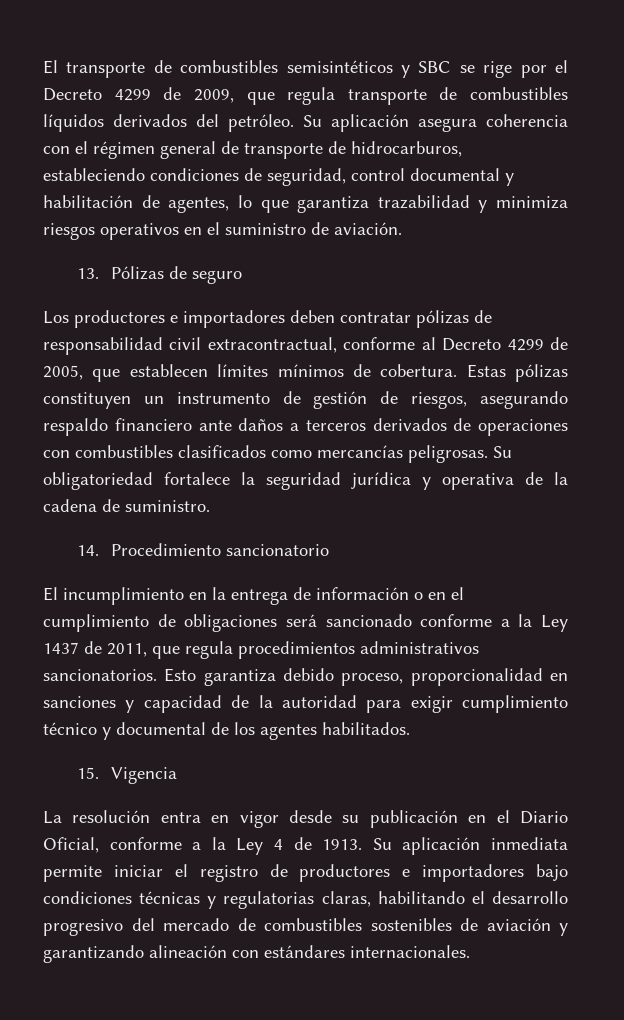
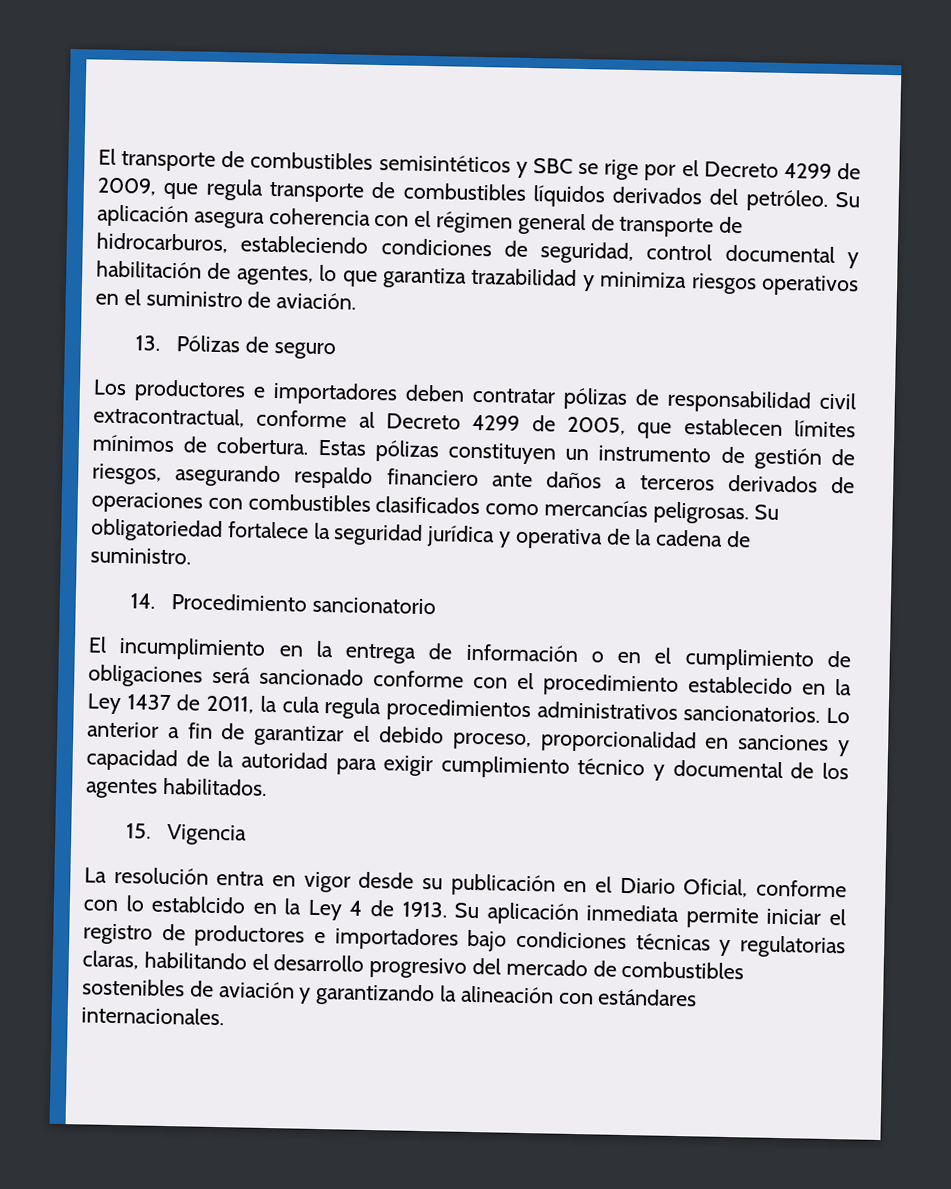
- El incumplimiento en la entrega de información o en el cumplimiento de obligaciones será sancionado conforme a la Ley 1437 de 2011, que regula procedimientos administrativos sancionatorios.
+ El incumplimiento en la entrega de información o en el cumplimiento de obligaciones será sancionado conforme con el procedimiento establecido en la Ley 1437 de 2011, la cula regula procedimientos administrativos sancionatorios.
- Esto garantiza debido proceso, proporcionalidad en sanciones y capacidad de la autoridad para exigir cumplimiento técnico y documental de los agentes habilitados.
+ Lo anterior a fin de garantizar el debido proceso, proporcionalidad en sanciones y capacidad de la autoridad para exigir cumplimiento técnico y documental de los agentes habilitados.
- La resolución entra en vigor desde su publicación en el Diario Oficial, conforme a la Ley 4 de 1913.
+ La resolución entra en vigor desde su publicación en el Diario Oficial, conforme con lo establcido en la Ley 4 de 1913.
- Su aplicación inmediata permite iniciar el registro de productores e importadores bajo condiciones técnicas y regulatorias claras, habilitando el desarrollo progresivo del mercado de combustibles sostenibles de aviación y garantizando alineación con estándares internacionales.
+ Su aplicación inmediata permite iniciar el registro de productores e importadores bajo condiciones técnicas y regulatorias claras, habilitando el desarrollo progresivo del mercado de combustibles sostenibles de aviación y garantizando la alineación con estándares internacionales.

